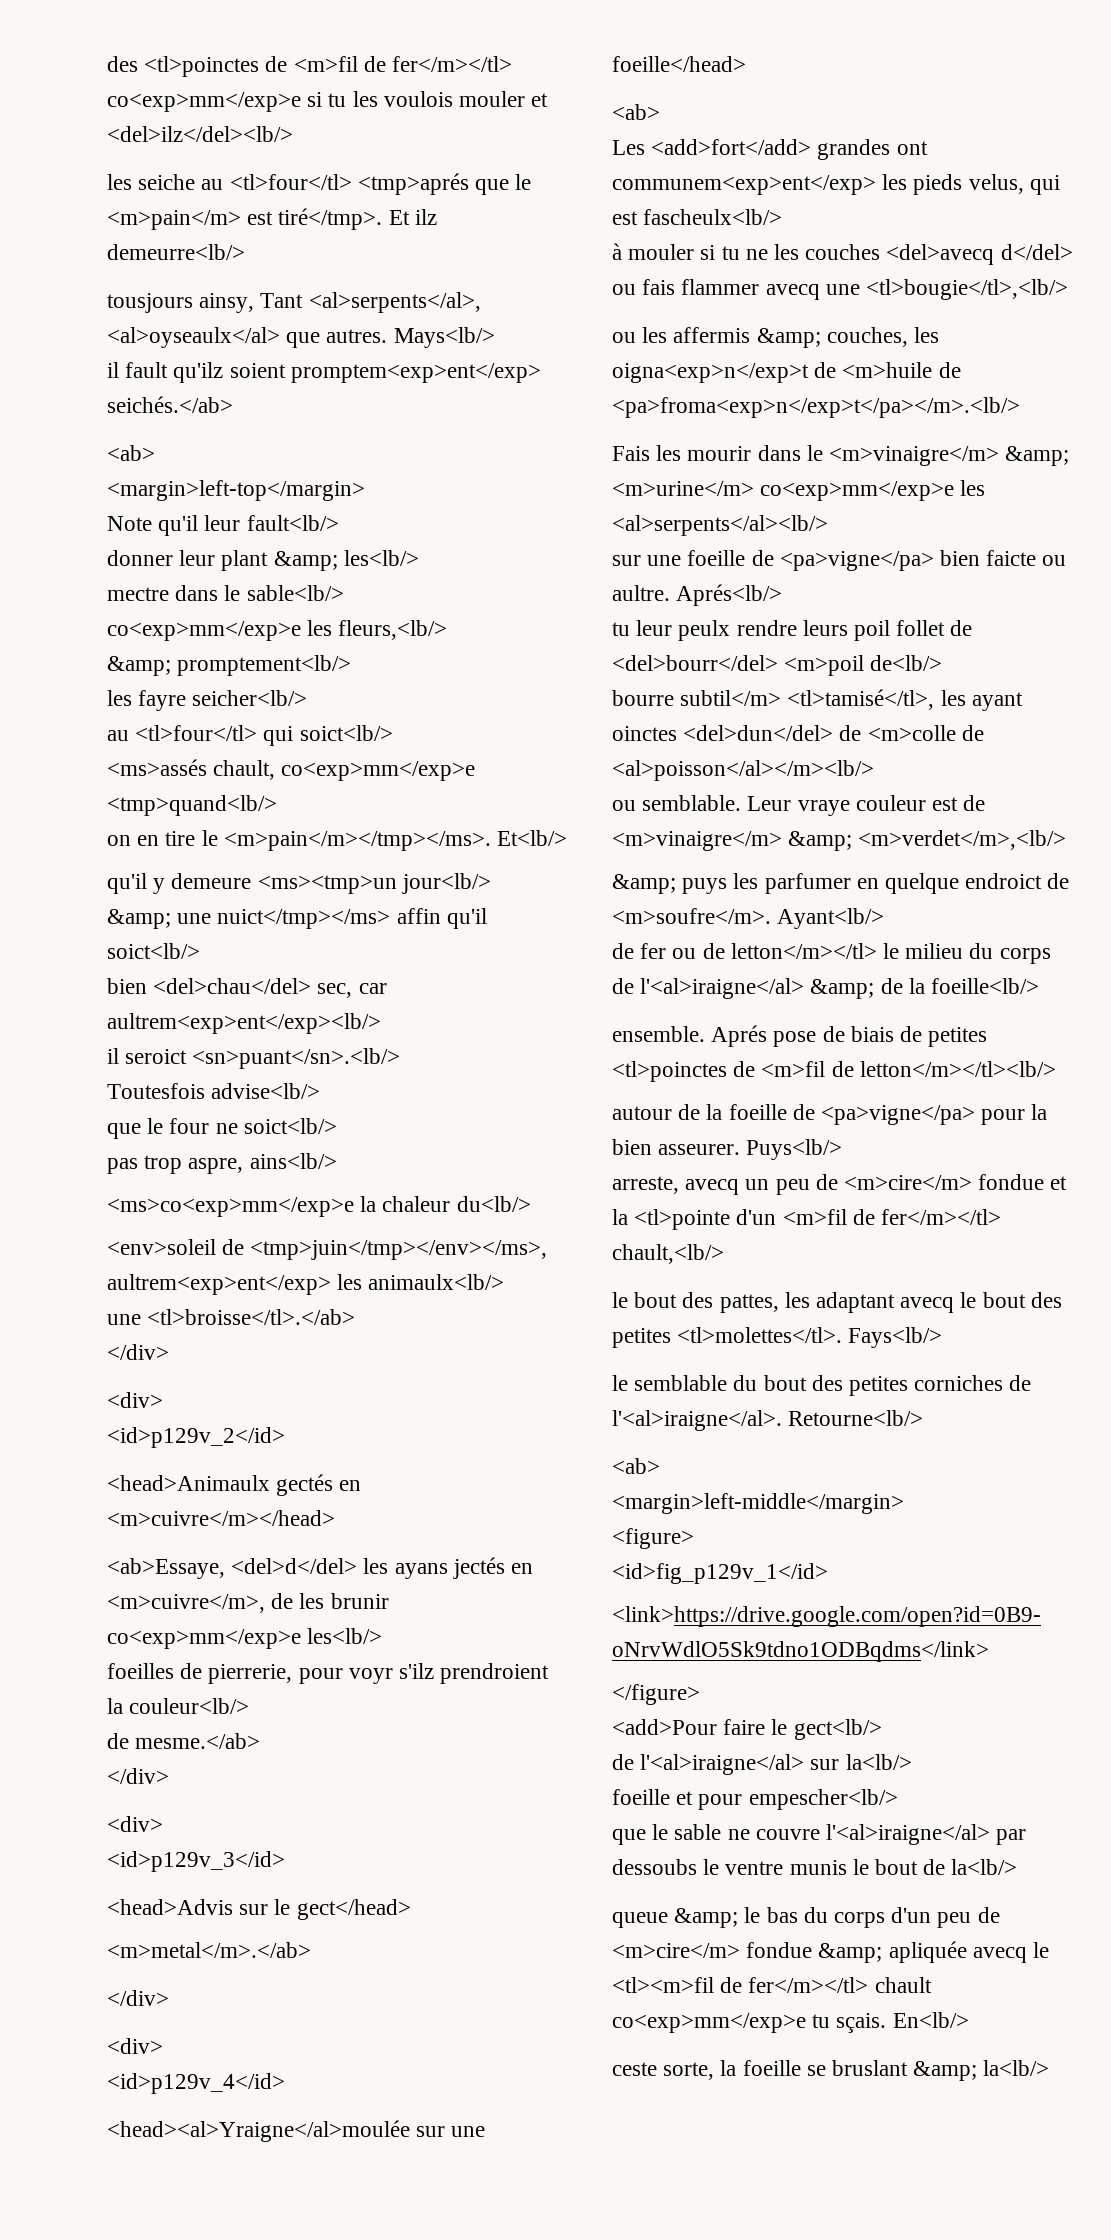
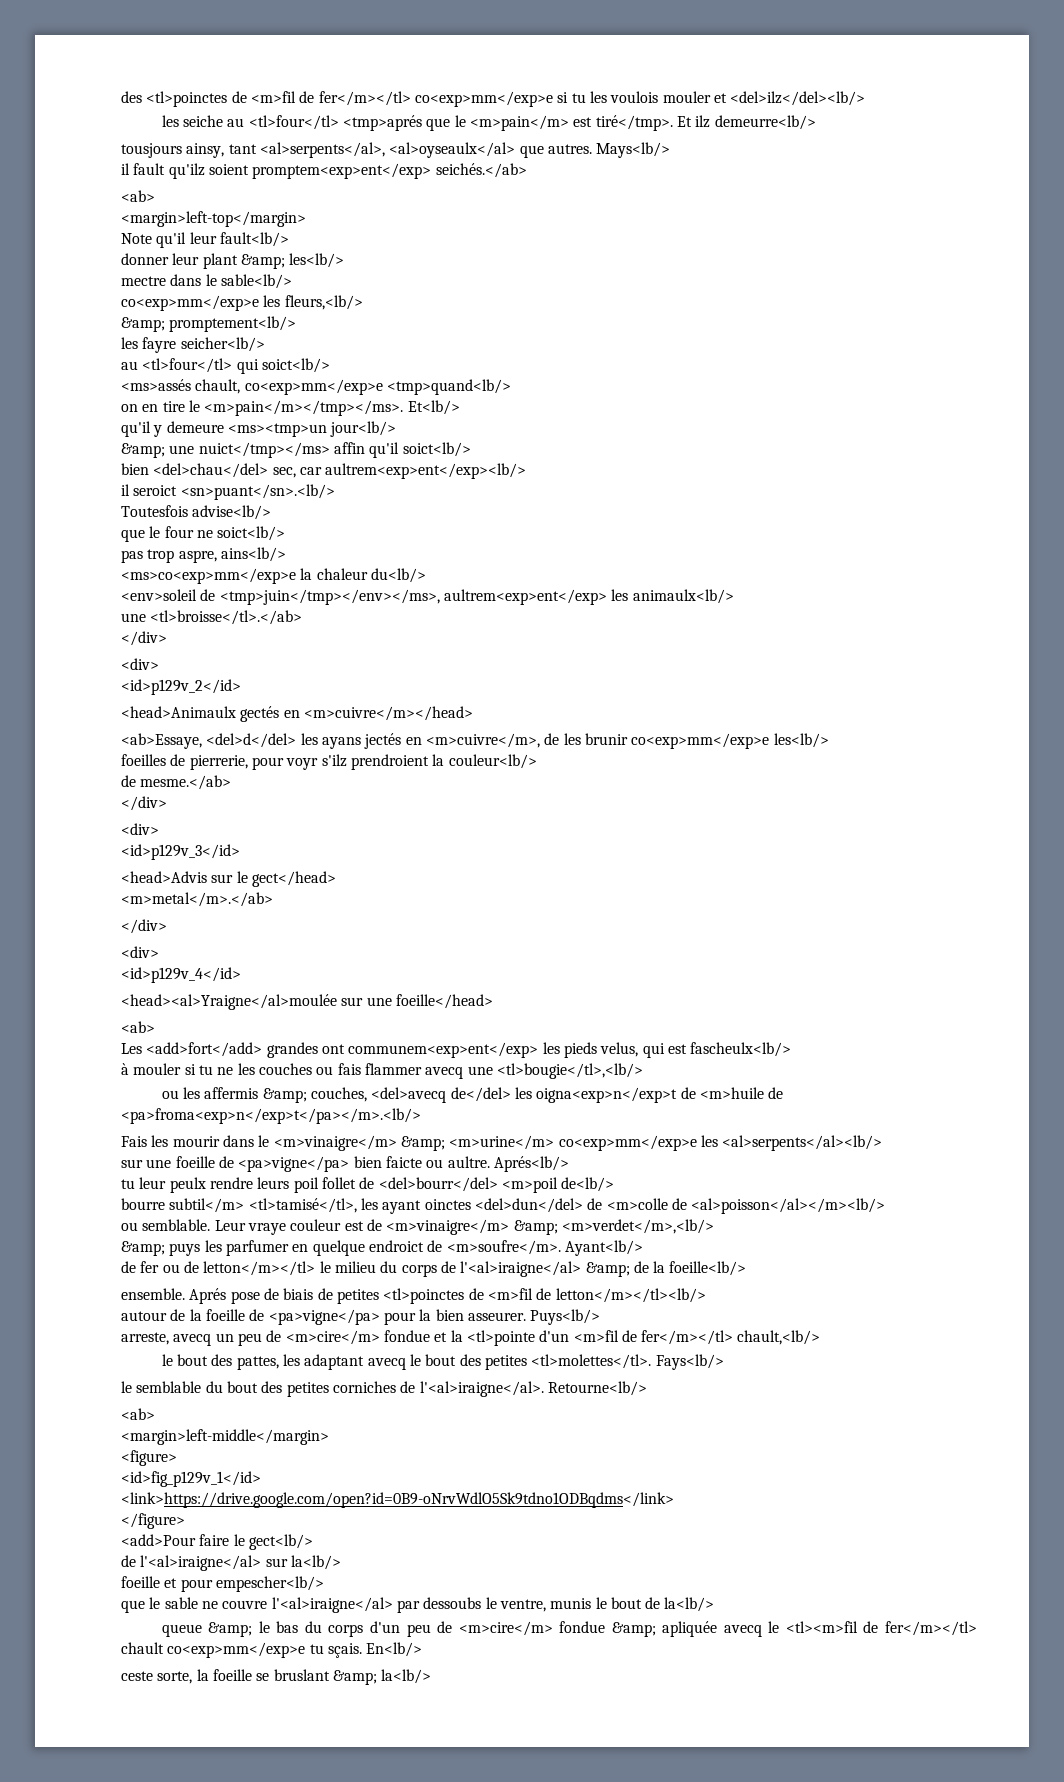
- tousjours ainsy, Tant <al>serpents</al>, <al>oyseaulx</al> que autres.
+ tousjours ainsy, tant <al>serpents</al>, <al>oyseaulx</al> que autres.
- à mouler si tu ne les couches <del>avecq d</del> ou fais flammer avecq une <tl>bougie</tl>,<lb/>
+ à mouler si tu ne les couches ou fais flammer avecq une <tl>bougie</tl>,<lb/>
- ou les affermis &amp; couches, les oigna<exp>n</exp>t de <m>huile de <pa>froma<exp>n</exp>t</pa></m>.<lb/>
+ ou les affermis &amp; couches, <del>avecq de</del> les oigna<exp>n</exp>t de <m>huile de <pa>froma<exp>n</exp>t</pa></m>.<lb/>
- que le sable ne couvre l'<al>iraigne</al> par dessoubs le ventre munis le bout de la<lb/>
+ que le sable ne couvre l'<al>iraigne</al> par dessoubs le ventre, munis le bout de la<lb/>

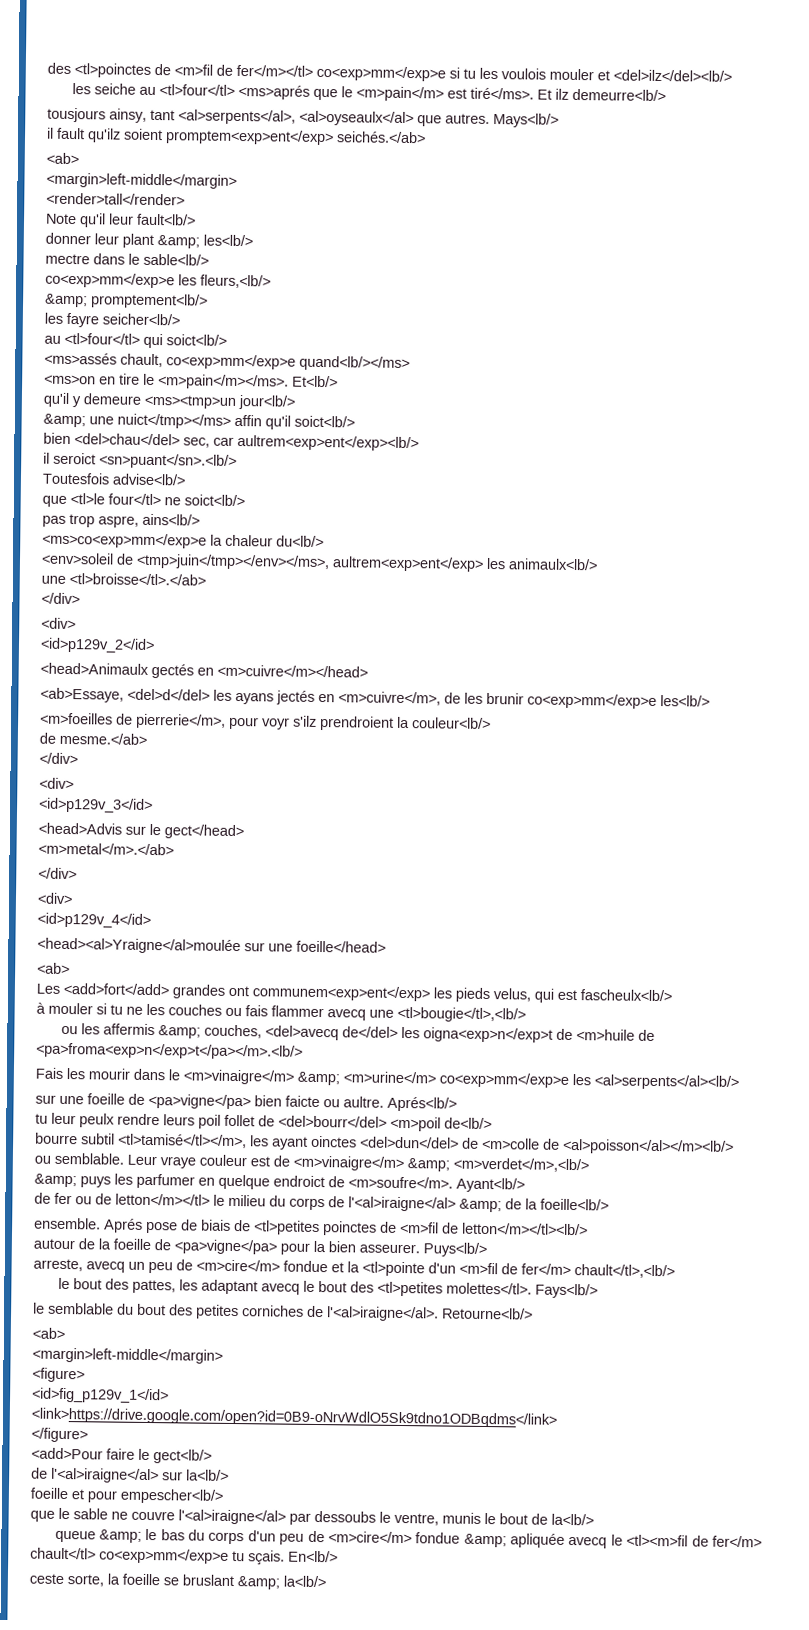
- les seiche au <tl>four</tl> <tmp>aprés que le <m>pain</m> est tiré</tmp>.
+ les seiche au <tl>four</tl> <ms>aprés que le <m>pain</m> est tiré</ms>.
  il fault qu'ilz soient promptem<exp>ent</exp> seichés.</ab>
  <ab>
- <margin>left-top</margin>
+ <margin>left-middle</margin>
+ <render>tall</render>
- <ms>assés chault, co<exp>mm</exp>e <tmp>quand<lb/>
- on en tire le <m>pain</m></tmp></ms>.
+ <ms>assés chault, co<exp>mm</exp>e quand<lb/></ms>
+ <ms>on en tire le <m>pain</m></ms>.
- que le four ne soict<lb/>
+ que <tl>le four</tl> ne soict<lb/>
- foeilles de pierrerie, pour voyr s'ilz prendroient la couleur<lb/>
+ <m>foeilles de pierrerie</m>, pour voyr s'ilz prendroient la couleur<lb/>
- bourre subtil</m> <tl>tamisé</tl>, les ayant oinctes <del>dun</del> de <m>colle de <al>poisson</al></m><lb/>
+ bourre subtil <tl>tamisé</tl></m>, les ayant oinctes <del>dun</del> de <m>colle de <al>poisson</al></m><lb/>
- Aprés pose de biais de petites <tl>poinctes de <m>fil de letton</m></tl><lb/>
+ Aprés pose de biais de <tl>petites poinctes de <m>fil de letton</m></tl><lb/>
- arreste, avecq un peu de <m>cire</m> fondue et la <tl>pointe d'un <m>fil de fer</m></tl> chault,<lb/>
+ arreste, avecq un peu de <m>cire</m> fondue et la <tl>pointe d'un <m>fil de fer</m> chault</tl>,<lb/>
- le bout des pattes, les adaptant avecq le bout des petites <tl>molettes</tl>.
+ le bout des pattes, les adaptant avecq le bout des <tl>petites molettes</tl>.
- queue &amp; le bas du corps d'un peu de <m>cire</m> fondue &amp; apliquée avecq le <tl><m>fil de fer</m></tl> chault co<exp>mm</exp>e tu sçais.
+ queue &amp; le bas du corps d'un peu de <m>cire</m> fondue &amp; apliquée avecq le <tl><m>fil de fer</m> chault</tl> co<exp>mm</exp>e tu sçais.

